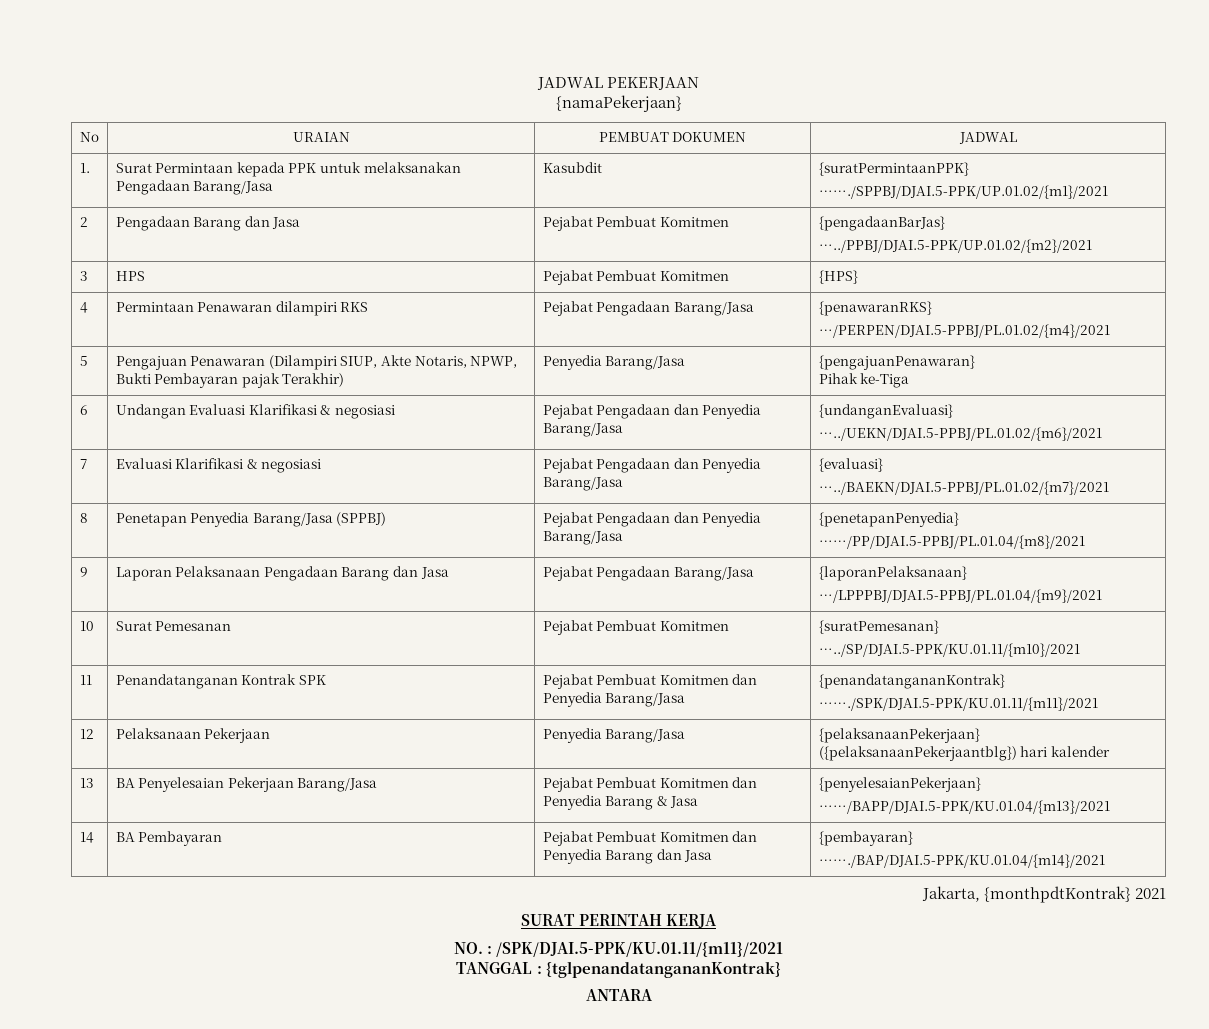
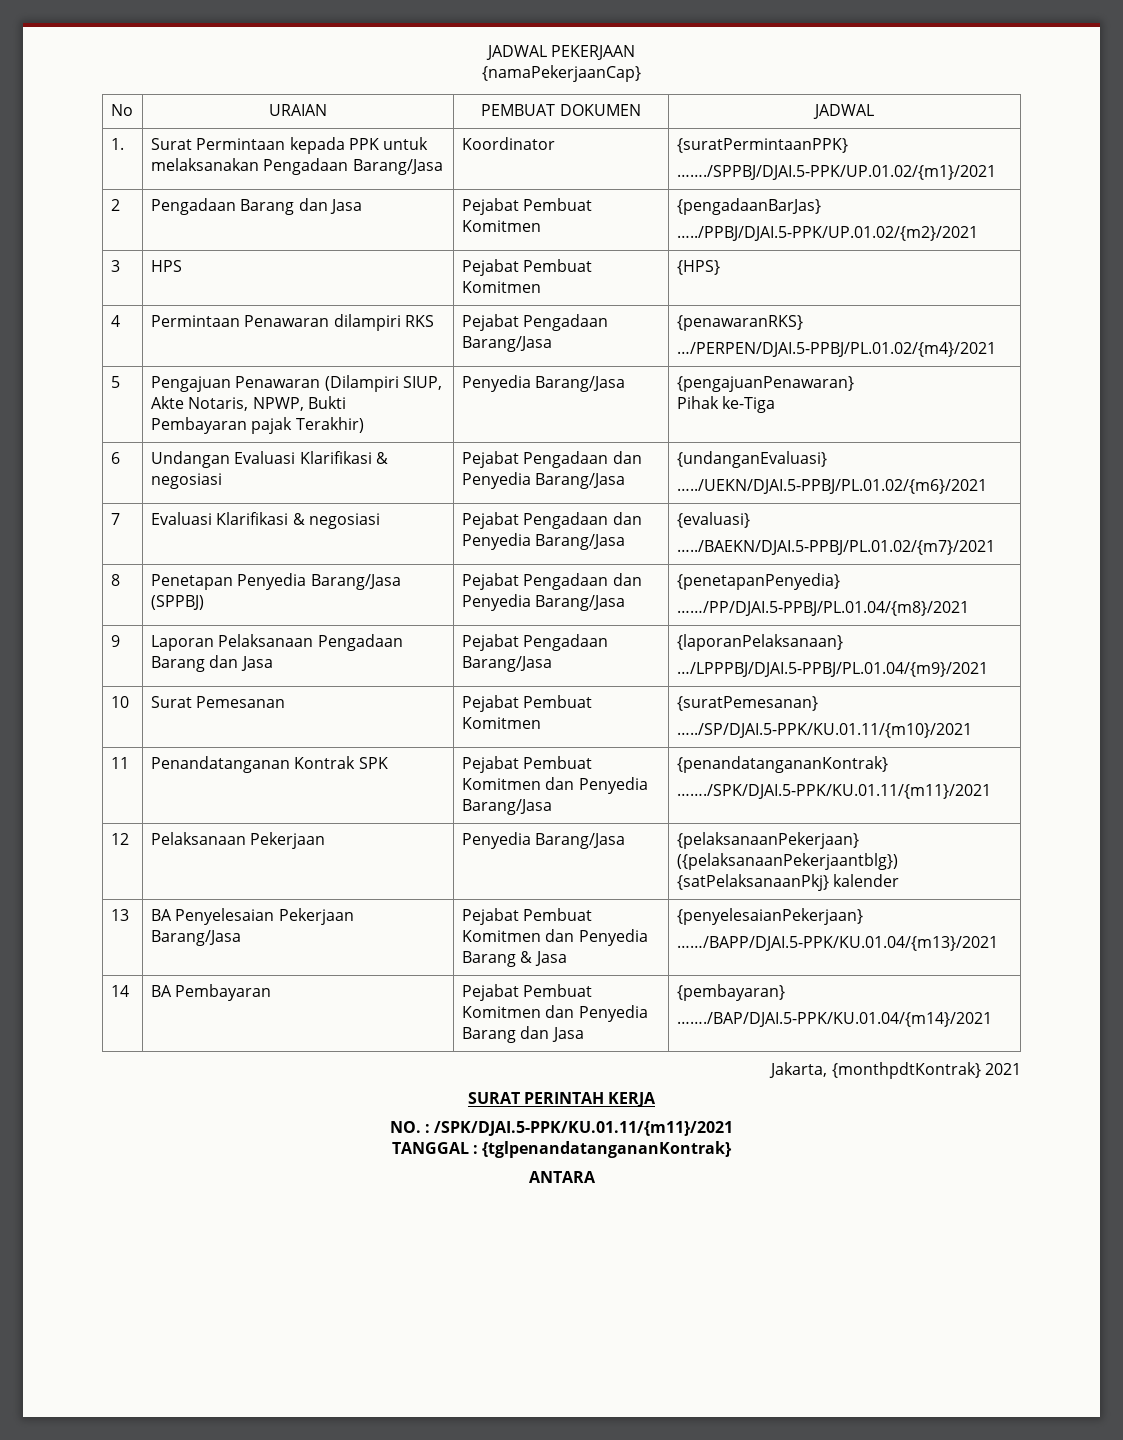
- {namaPekerjaan}
+ {namaPekerjaanCap}
- 1. | Surat Permintaan kepada PPK untuk melaksanakan Pengadaan Barang/Jasa | Kasubdit | {suratPermintaanPPK}
+ 1. | Surat Permintaan kepada PPK untuk melaksanakan Pengadaan Barang/Jasa | Koordinator | {suratPermintaanPPK}
- 12 | Pelaksanaan Pekerjaan | Penyedia Barang/Jasa | {pelaksanaanPekerjaan} ({pelaksanaanPekerjaantblg}) hari kalender
+ 12 | Pelaksanaan Pekerjaan | Penyedia Barang/Jasa | {pelaksanaanPekerjaan} ({pelaksanaanPekerjaantblg}) {satPelaksanaanPkj} kalender

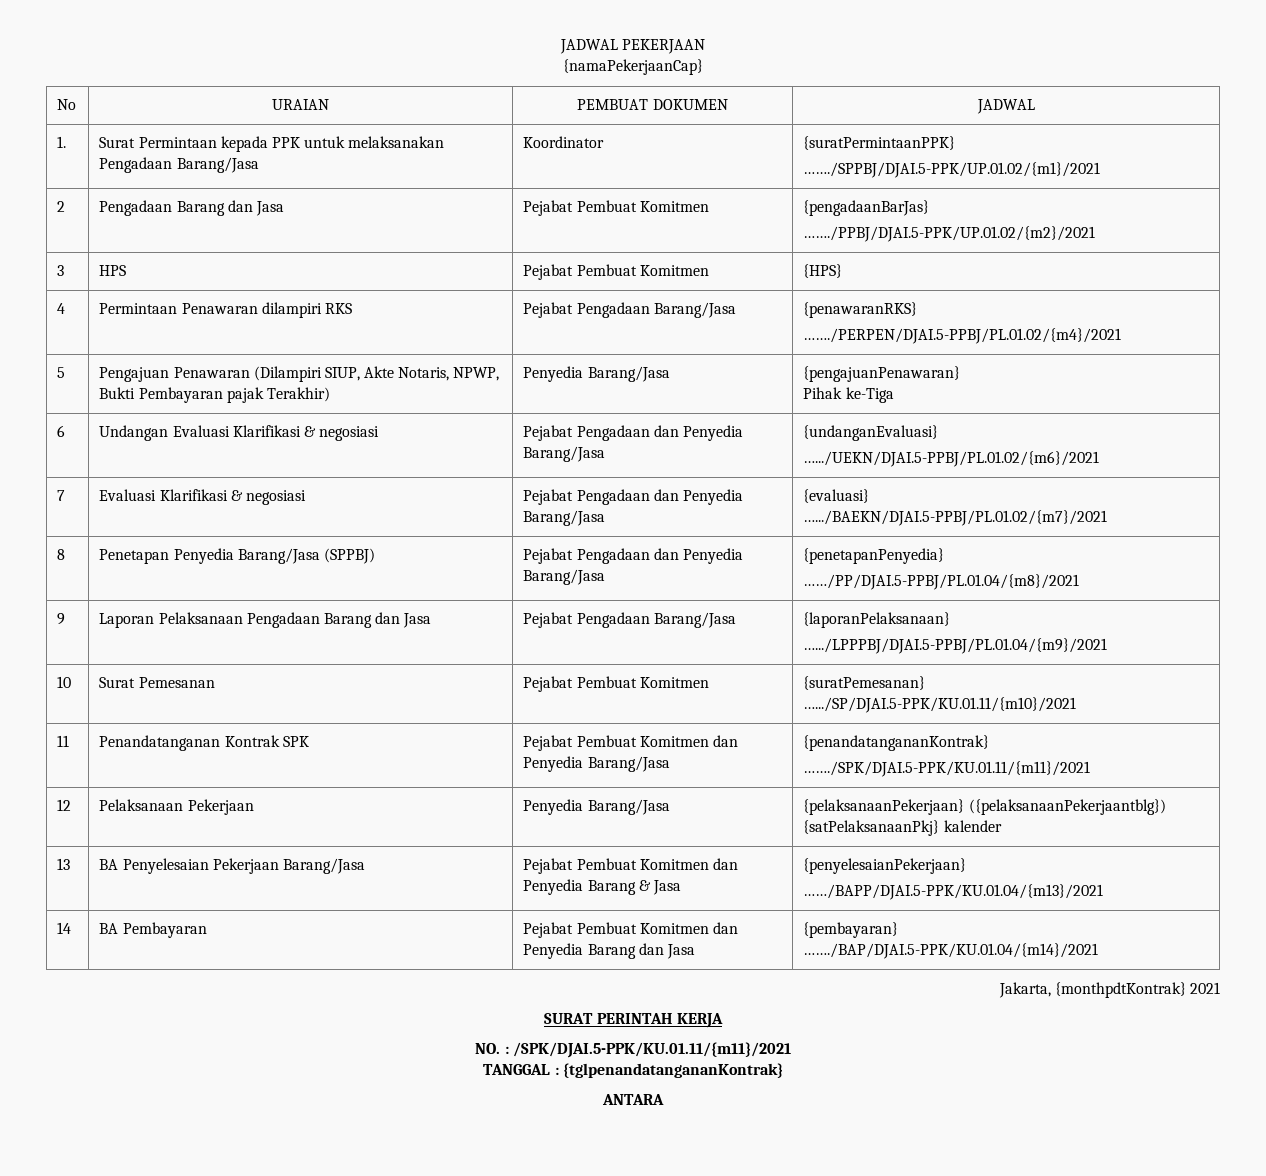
  2 | Pengadaan Barang dan Jasa | Pejabat Pembuat Komitmen | {pengadaanBarJas}
- …../PPBJ/DJAI.5-PPK/UP.01.02/{m2}/2021
+ ……./PPBJ/DJAI.5-PPK/UP.01.02/{m2}/2021
  4 | Permintaan Penawaran dilampiri RKS | Pejabat Pengadaan Barang/Jasa | {penawaranRKS}
- …/PERPEN/DJAI.5-PPBJ/PL.01.02/{m4}/2021
+ ……./PERPEN/DJAI.5-PPBJ/PL.01.02/{m4}/2021
  6 | Undangan Evaluasi Klarifikasi & negosiasi | Pejabat Pengadaan dan Penyedia Barang/Jasa | {undanganEvaluasi}
- …../UEKN/DJAI.5-PPBJ/PL.01.02/{m6}/2021
+ ….../UEKN/DJAI.5-PPBJ/PL.01.02/{m6}/2021
  7 | Evaluasi Klarifikasi & negosiasi | Pejabat Pengadaan dan Penyedia Barang/Jasa | {evaluasi}
- …../BAEKN/DJAI.5-PPBJ/PL.01.02/{m7}/2021
+ ….../BAEKN/DJAI.5-PPBJ/PL.01.02/{m7}/2021
  9 | Laporan Pelaksanaan Pengadaan Barang dan Jasa | Pejabat Pengadaan Barang/Jasa | {laporanPelaksanaan}
- …/LPPPBJ/DJAI.5-PPBJ/PL.01.04/{m9}/2021
+ ….../LPPPBJ/DJAI.5-PPBJ/PL.01.04/{m9}/2021
  10 | Surat Pemesanan | Pejabat Pembuat Komitmen | {suratPemesanan}
- …../SP/DJAI.5-PPK/KU.01.11/{m10}/2021
+ ….../SP/DJAI.5-PPK/KU.01.11/{m10}/2021

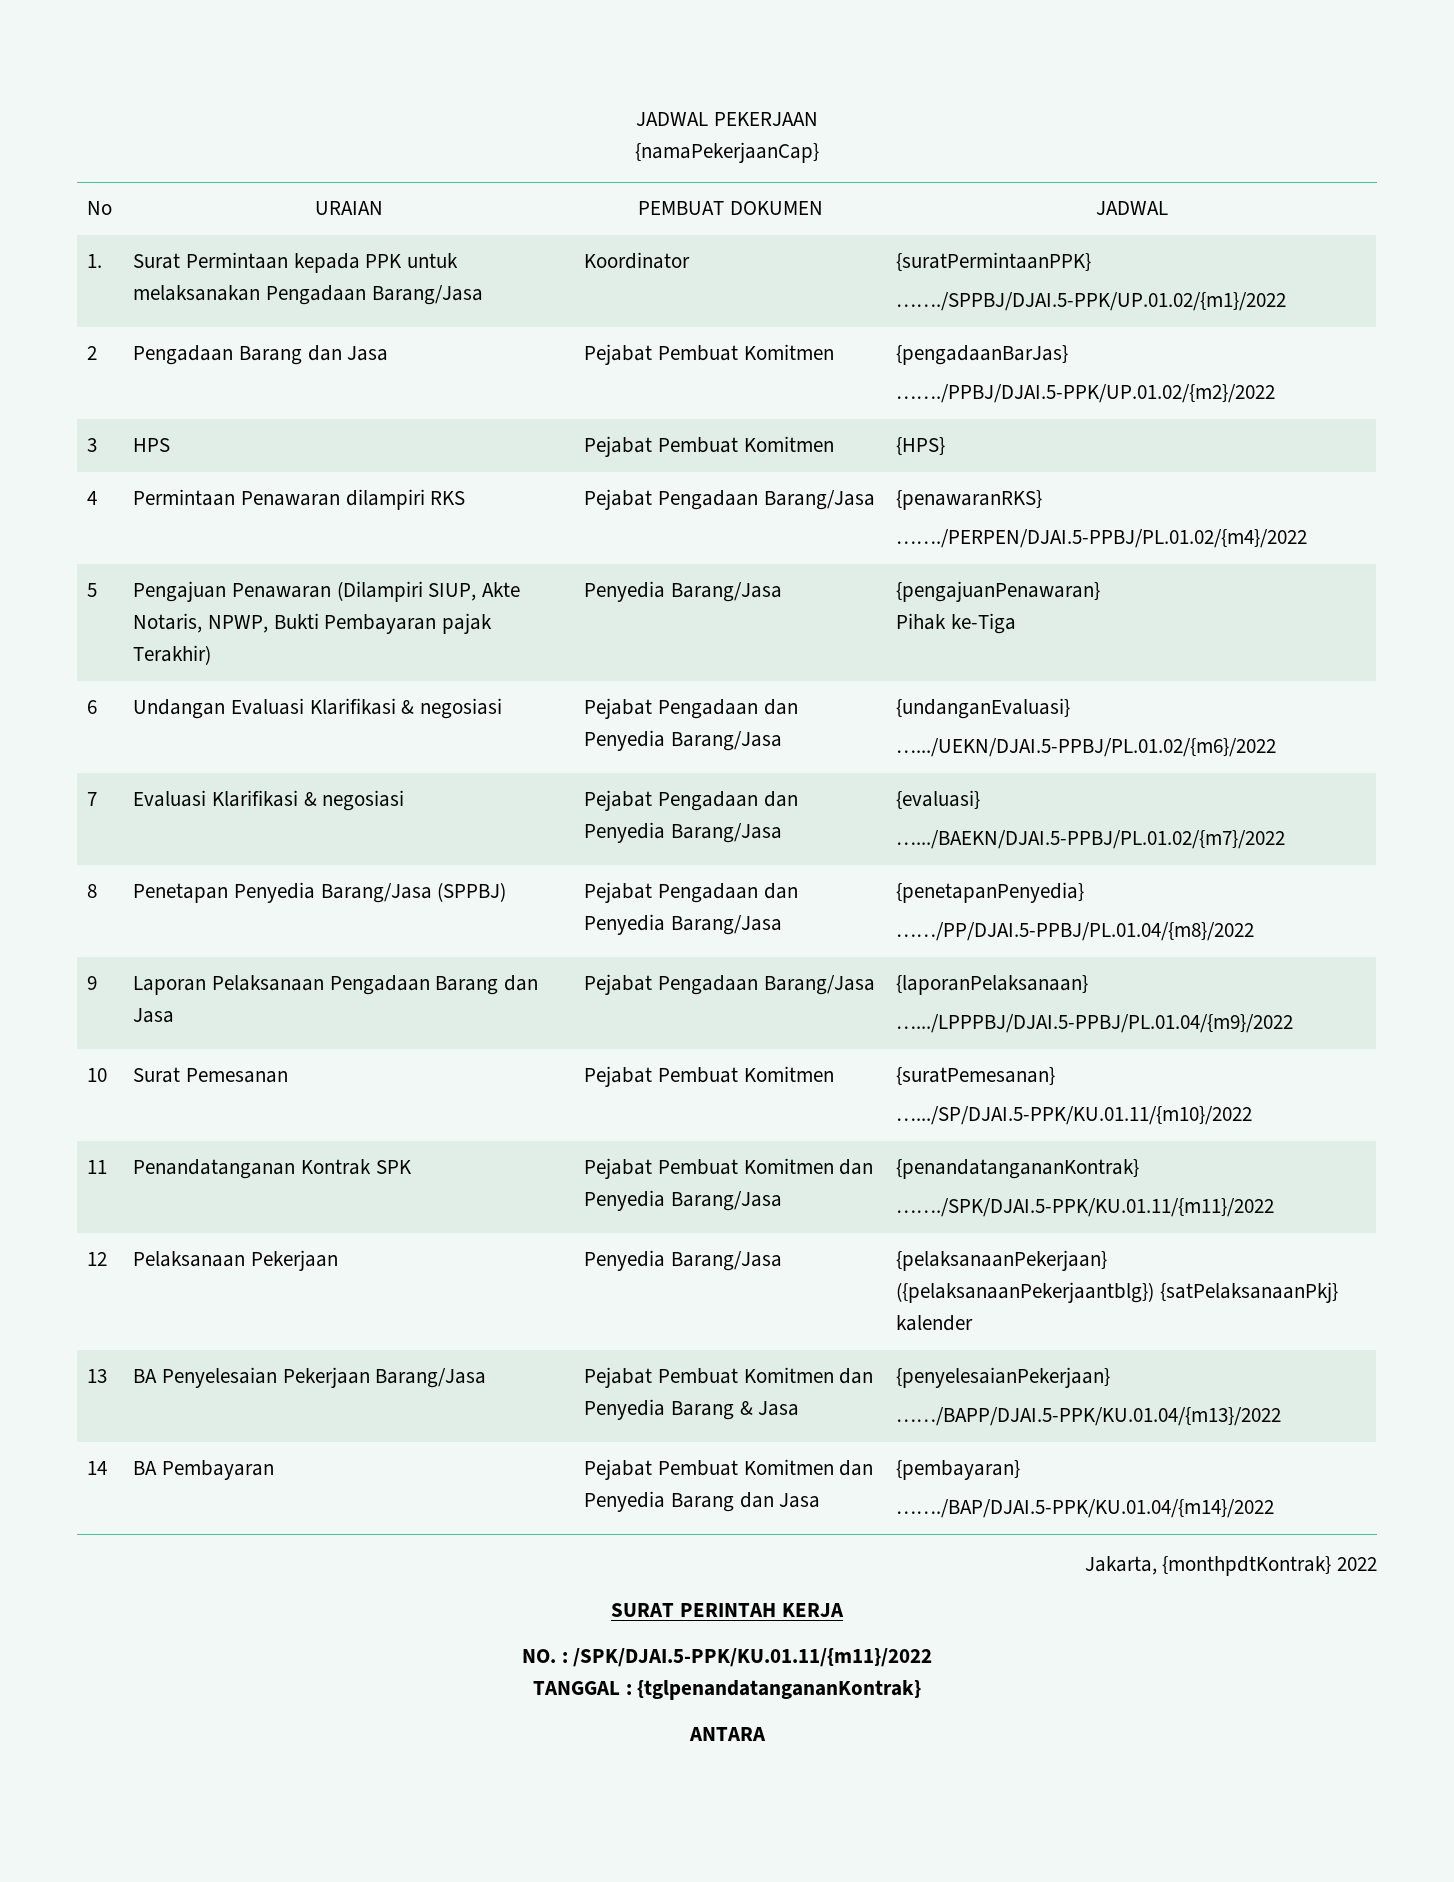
  1. | Surat Permintaan kepada PPK untuk melaksanakan Pengadaan Barang/Jasa | Koordinator | {suratPermintaanPPK}
- ……./SPPBJ/DJAI.5-PPK/UP.01.02/{m1}/2021
+ ……./SPPBJ/DJAI.5-PPK/UP.01.02/{m1}/2022
  2 | Pengadaan Barang dan Jasa | Pejabat Pembuat Komitmen | {pengadaanBarJas}
- ……./PPBJ/DJAI.5-PPK/UP.01.02/{m2}/2021
+ ……./PPBJ/DJAI.5-PPK/UP.01.02/{m2}/2022
  4 | Permintaan Penawaran dilampiri RKS | Pejabat Pengadaan Barang/Jasa | {penawaranRKS}
- ……./PERPEN/DJAI.5-PPBJ/PL.01.02/{m4}/2021
+ ……./PERPEN/DJAI.5-PPBJ/PL.01.02/{m4}/2022
  6 | Undangan Evaluasi Klarifikasi & negosiasi | Pejabat Pengadaan dan Penyedia Barang/Jasa | {undanganEvaluasi}
- ….../UEKN/DJAI.5-PPBJ/PL.01.02/{m6}/2021
+ ….../UEKN/DJAI.5-PPBJ/PL.01.02/{m6}/2022
  7 | Evaluasi Klarifikasi & negosiasi | Pejabat Pengadaan dan Penyedia Barang/Jasa | {evaluasi}
- ….../BAEKN/DJAI.5-PPBJ/PL.01.02/{m7}/2021
+ ….../BAEKN/DJAI.5-PPBJ/PL.01.02/{m7}/2022
  8 | Penetapan Penyedia Barang/Jasa (SPPBJ) | Pejabat Pengadaan dan Penyedia Barang/Jasa | {penetapanPenyedia}
- ……/PP/DJAI.5-PPBJ/PL.01.04/{m8}/2021
+ ……/PP/DJAI.5-PPBJ/PL.01.04/{m8}/2022
  9 | Laporan Pelaksanaan Pengadaan Barang dan Jasa | Pejabat Pengadaan Barang/Jasa | {laporanPelaksanaan}
- ….../LPPPBJ/DJAI.5-PPBJ/PL.01.04/{m9}/2021
+ ….../LPPPBJ/DJAI.5-PPBJ/PL.01.04/{m9}/2022
  10 | Surat Pemesanan | Pejabat Pembuat Komitmen | {suratPemesanan}
- ….../SP/DJAI.5-PPK/KU.01.11/{m10}/2021
+ ….../SP/DJAI.5-PPK/KU.01.11/{m10}/2022
  11 | Penandatanganan Kontrak SPK | Pejabat Pembuat Komitmen dan Penyedia Barang/Jasa | {penandatangananKontrak}
- ……./SPK/DJAI.5-PPK/KU.01.11/{m11}/2021
+ ……./SPK/DJAI.5-PPK/KU.01.11/{m11}/2022
  13 | BA Penyelesaian Pekerjaan Barang/Jasa | Pejabat Pembuat Komitmen dan Penyedia Barang & Jasa | {penyelesaianPekerjaan}
- ……/BAPP/DJAI.5-PPK/KU.01.04/{m13}/2021
+ ……/BAPP/DJAI.5-PPK/KU.01.04/{m13}/2022
  14 | BA Pembayaran | Pejabat Pembuat Komitmen dan Penyedia Barang dan Jasa | {pembayaran}
- ……./BAP/DJAI.5-PPK/KU.01.04/{m14}/2021
+ ……./BAP/DJAI.5-PPK/KU.01.04/{m14}/2022
- Jakarta, {monthpdtKontrak} 2021
+ Jakarta, {monthpdtKontrak} 2022
- NO. : /SPK/DJAI.5-PPK/KU.01.11/{m11}/2021
+ NO. : /SPK/DJAI.5-PPK/KU.01.11/{m11}/2022

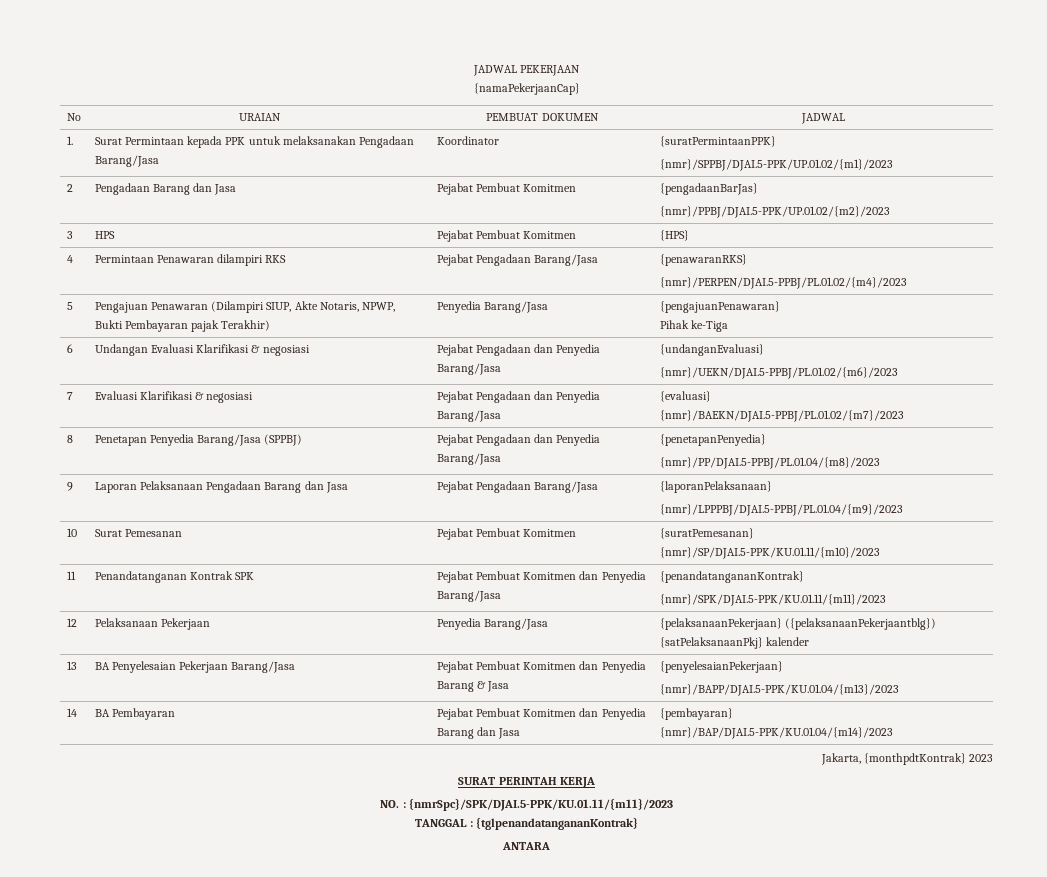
  1. | Surat Permintaan kepada PPK untuk melaksanakan Pengadaan Barang/Jasa | Koordinator | {suratPermintaanPPK}
- ……./SPPBJ/DJAI.5-PPK/UP.01.02/{m1}/2022
+ {nmr}/SPPBJ/DJAI.5-PPK/UP.01.02/{m1}/2023
  2 | Pengadaan Barang dan Jasa | Pejabat Pembuat Komitmen | {pengadaanBarJas}
- ……./PPBJ/DJAI.5-PPK/UP.01.02/{m2}/2022
+ {nmr}/PPBJ/DJAI.5-PPK/UP.01.02/{m2}/2023
  4 | Permintaan Penawaran dilampiri RKS | Pejabat Pengadaan Barang/Jasa | {penawaranRKS}
- ……./PERPEN/DJAI.5-PPBJ/PL.01.02/{m4}/2022
+ {nmr}/PERPEN/DJAI.5-PPBJ/PL.01.02/{m4}/2023
  6 | Undangan Evaluasi Klarifikasi & negosiasi | Pejabat Pengadaan dan Penyedia Barang/Jasa | {undanganEvaluasi}
- ….../UEKN/DJAI.5-PPBJ/PL.01.02/{m6}/2022
+ {nmr}/UEKN/DJAI.5-PPBJ/PL.01.02/{m6}/2023
  7 | Evaluasi Klarifikasi & negosiasi | Pejabat Pengadaan dan Penyedia Barang/Jasa | {evaluasi}
- ….../BAEKN/DJAI.5-PPBJ/PL.01.02/{m7}/2022
+ {nmr}/BAEKN/DJAI.5-PPBJ/PL.01.02/{m7}/2023
  8 | Penetapan Penyedia Barang/Jasa (SPPBJ) | Pejabat Pengadaan dan Penyedia Barang/Jasa | {penetapanPenyedia}
- ……/PP/DJAI.5-PPBJ/PL.01.04/{m8}/2022
+ {nmr}/PP/DJAI.5-PPBJ/PL.01.04/{m8}/2023
  9 | Laporan Pelaksanaan Pengadaan Barang dan Jasa | Pejabat Pengadaan Barang/Jasa | {laporanPelaksanaan}
- ….../LPPPBJ/DJAI.5-PPBJ/PL.01.04/{m9}/2022
+ {nmr}/LPPPBJ/DJAI.5-PPBJ/PL.01.04/{m9}/2023
  10 | Surat Pemesanan | Pejabat Pembuat Komitmen | {suratPemesanan}
- ….../SP/DJAI.5-PPK/KU.01.11/{m10}/2022
+ {nmr}/SP/DJAI.5-PPK/KU.01.11/{m10}/2023
  11 | Penandatanganan Kontrak SPK | Pejabat Pembuat Komitmen dan Penyedia Barang/Jasa | {penandatangananKontrak}
- ……./SPK/DJAI.5-PPK/KU.01.11/{m11}/2022
+ {nmr}/SPK/DJAI.5-PPK/KU.01.11/{m11}/2023
  13 | BA Penyelesaian Pekerjaan Barang/Jasa | Pejabat Pembuat Komitmen dan Penyedia Barang & Jasa | {penyelesaianPekerjaan}
- ……/BAPP/DJAI.5-PPK/KU.01.04/{m13}/2022
+ {nmr}/BAPP/DJAI.5-PPK/KU.01.04/{m13}/2023
  14 | BA Pembayaran | Pejabat Pembuat Komitmen dan Penyedia Barang dan Jasa | {pembayaran}
- ……./BAP/DJAI.5-PPK/KU.01.04/{m14}/2022
+ {nmr}/BAP/DJAI.5-PPK/KU.01.04/{m14}/2023
- Jakarta, {monthpdtKontrak} 2022
+ Jakarta, {monthpdtKontrak} 2023
- NO. : /SPK/DJAI.5-PPK/KU.01.11/{m11}/2022
+ NO. : {nmrSpc}/SPK/DJAI.5-PPK/KU.01.11/{m11}/2023

